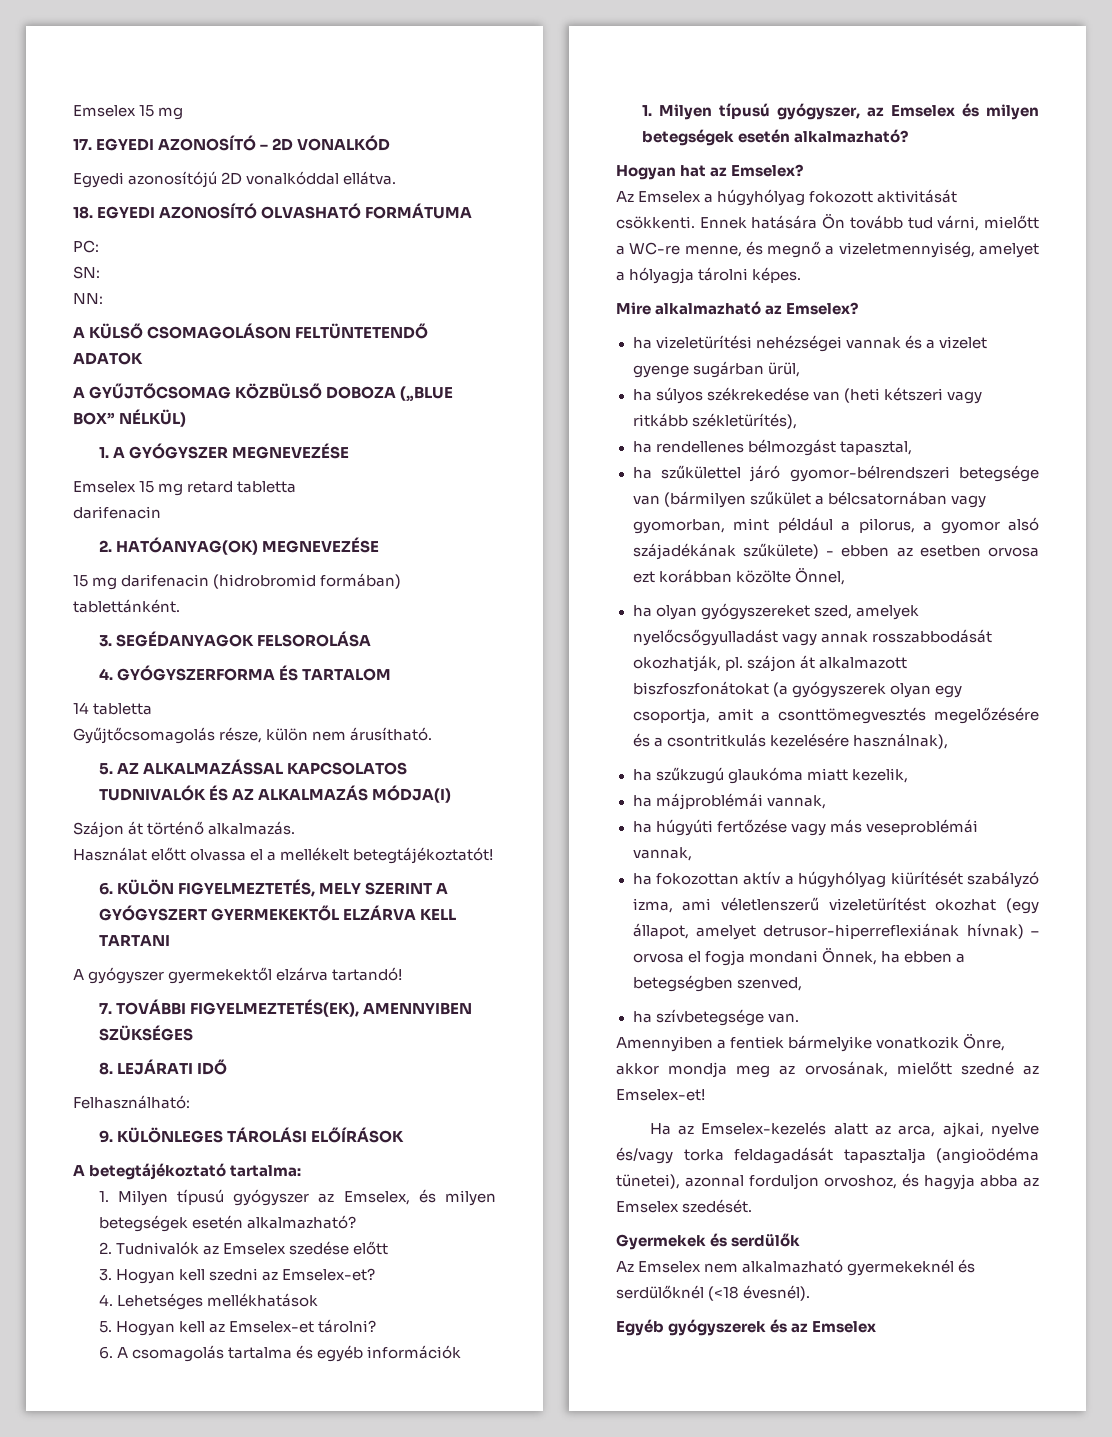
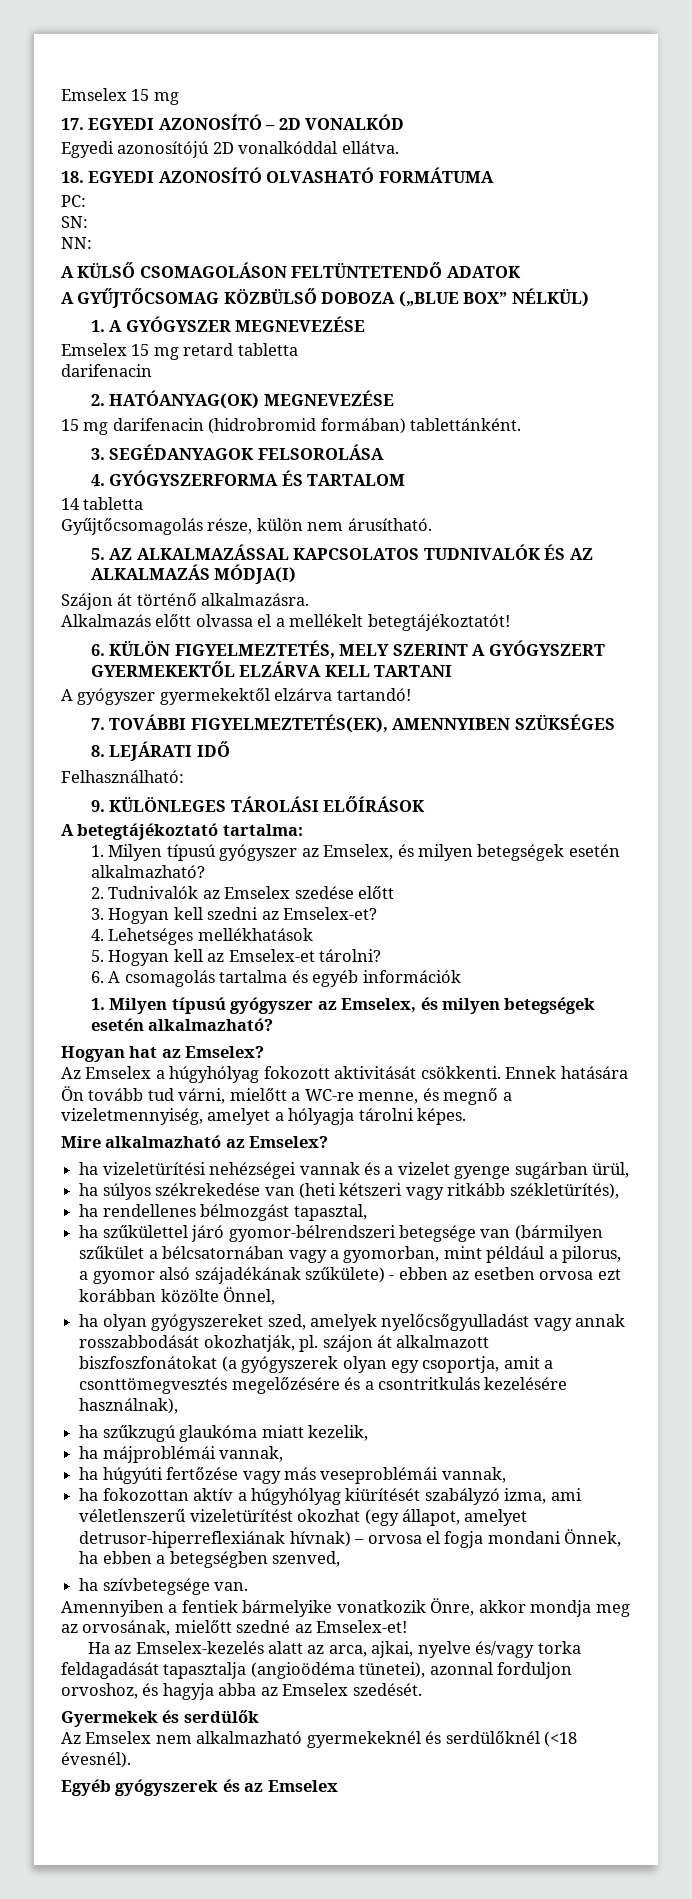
- Szájon át történő alkalmazás.
- Használat előtt olvassa el a mellékelt betegtájékoztatót!
+ Szájon át történő alkalmazásra.
+ Alkalmazás előtt olvassa el a mellékelt betegtájékoztatót!
  6. A csomagolás tartalma és egyéb információk
- 1. Milyen típusú gyógyszer, az Emselex és milyen betegségek esetén alkalmazható?
+ 1. Milyen típusú gyógyszer az Emselex, és milyen betegségek esetén alkalmazható?
- ha szűkülettel járó gyomor-bélrendszeri betegsége van (bármilyen szűkület a bélcsatornában vagy gyomorban, mint például a pilorus, a gyomor alsó szájadékának szűkülete) - ebben az esetben orvosa ezt korábban közölte Önnel,
+ ha szűkülettel járó gyomor-bélrendszeri betegsége van (bármilyen szűkület a bélcsatornában vagy a gyomorban, mint például a pilorus, a gyomor alsó szájadékának szűkülete) - ebben az esetben orvosa ezt korábban közölte Önnel,

